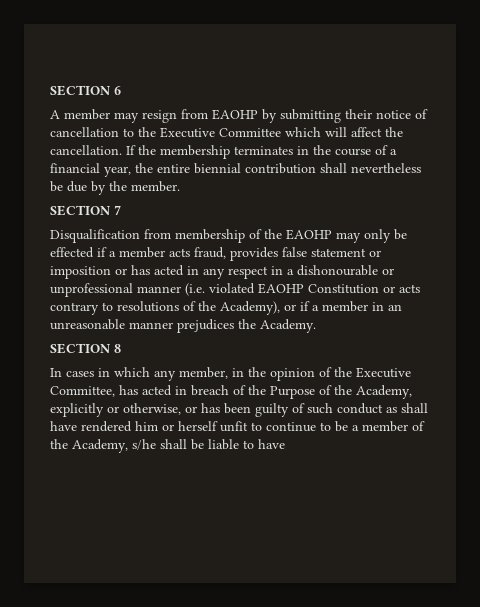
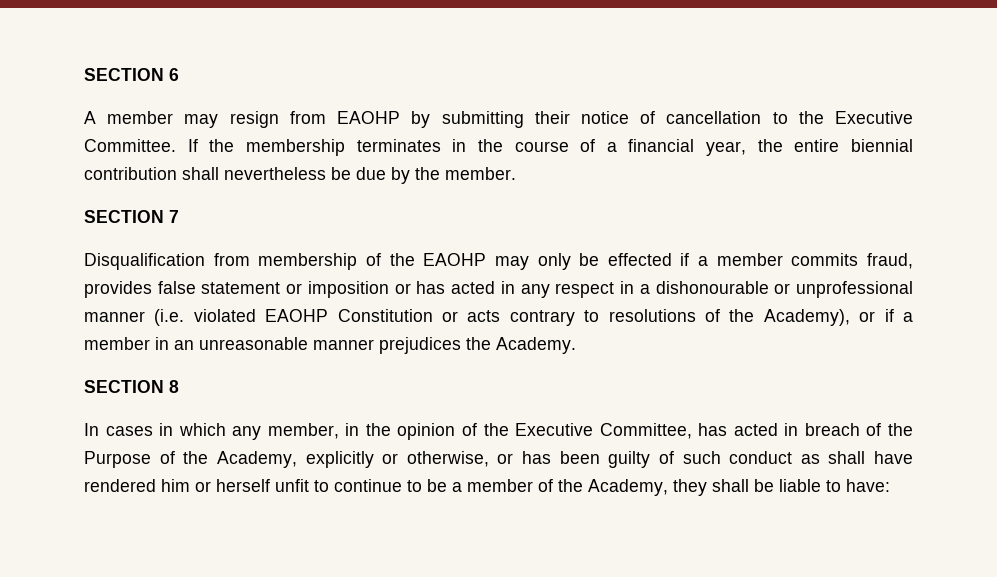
- A member may resign from EAOHP by submitting their notice of cancellation to the Executive Committee which will affect the cancellation.
+ A member may resign from EAOHP by submitting their notice of cancellation to the Executive Committee.
- Disqualification from membership of the EAOHP may only be effected if a member acts fraud, provides false statement or imposition or has acted in any respect in a dishonourable or unprofessional manner (i.e. violated EAOHP Constitution or acts contrary to resolutions of the Academy), or if a member in an unreasonable manner prejudices the Academy.
+ Disqualification from membership of the EAOHP may only be effected if a member commits fraud, provides false statement or imposition or has acted in any respect in a dishonourable or unprofessional manner (i.e. violated EAOHP Constitution or acts contrary to resolutions of the Academy), or if a member in an unreasonable manner prejudices the Academy.
- In cases in which any member, in the opinion of the Executive Committee, has acted in breach of the Purpose of the Academy, explicitly or otherwise, or has been guilty of such conduct as shall have rendered him or herself unfit to continue to be a member of the Academy, s/he shall be liable to have
+ In cases in which any member, in the opinion of the Executive Committee, has acted in breach of the Purpose of the Academy, explicitly or otherwise, or has been guilty of such conduct as shall have rendered him or herself unfit to continue to be a member of the Academy, they shall be liable to have:

